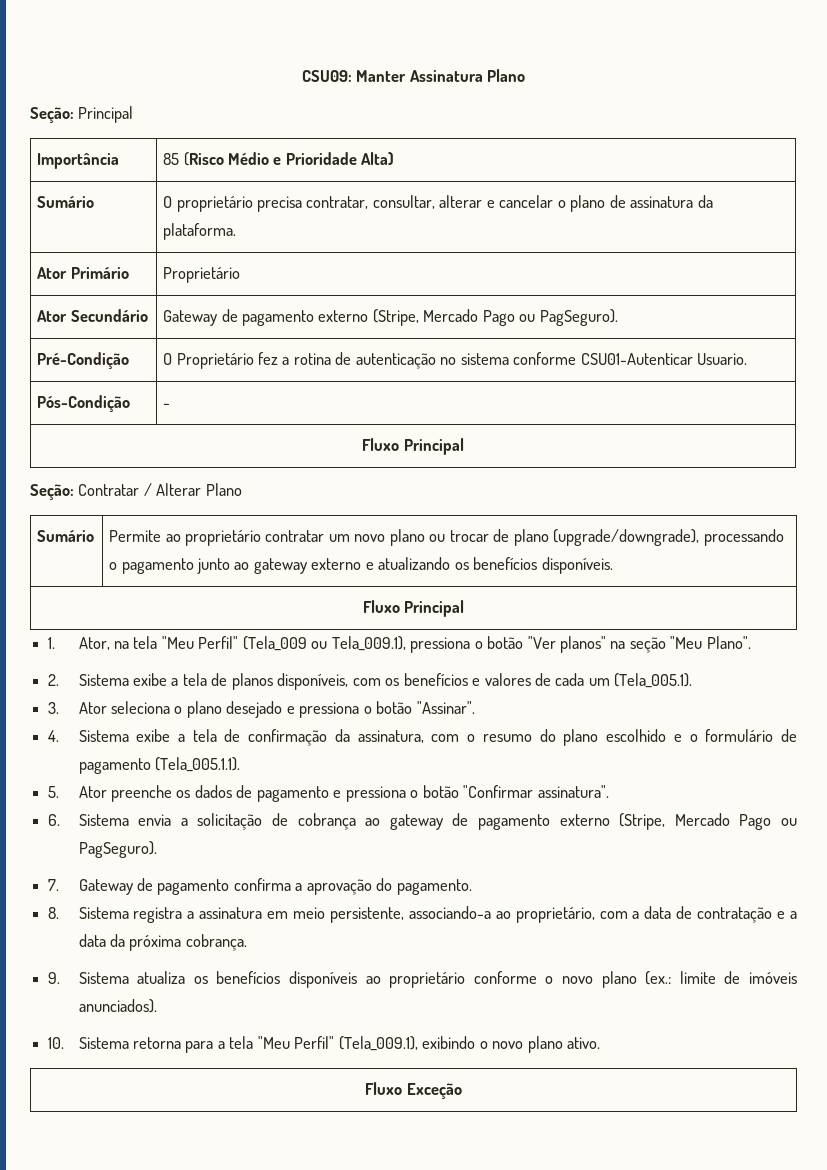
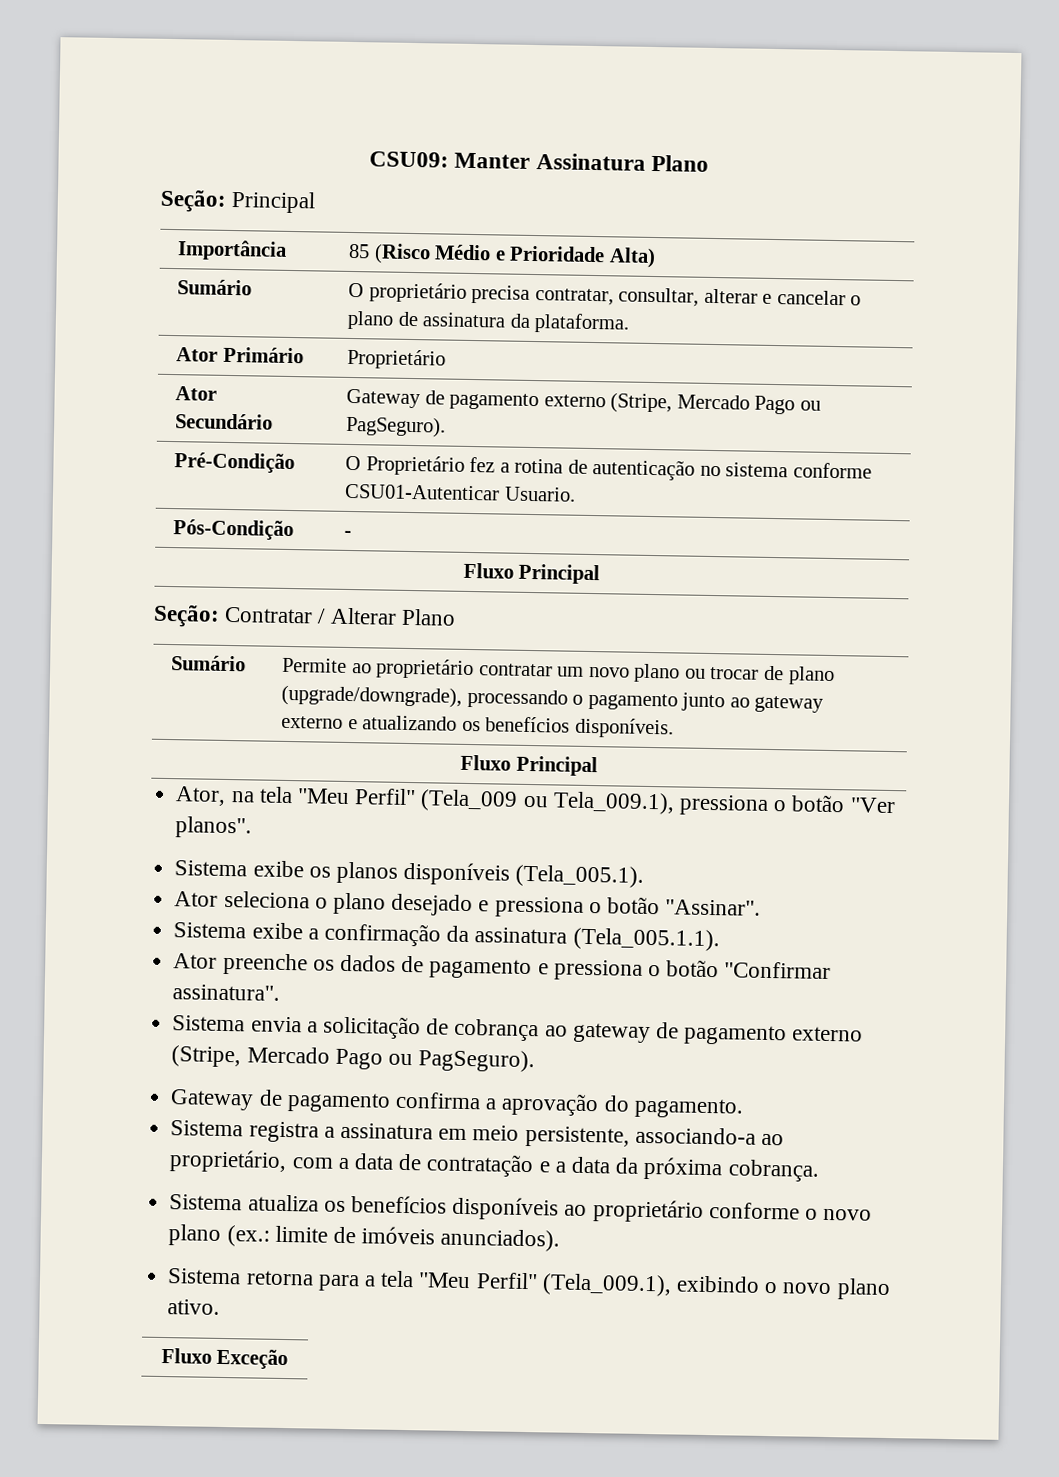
- 1. Ator, na tela "Meu Perfil" (Tela_009 ou Tela_009.1), pressiona o botão "Ver planos" na seção "Meu Plano".
- 2. Sistema exibe a tela de planos disponíveis, com os benefícios e valores de cada um (Tela_005.1).
+ Ator, na tela "Meu Perfil" (Tela_009 ou Tela_009.1), pressiona o botão "Ver planos".
+ Sistema exibe os planos disponíveis (Tela_005.1).
- 3. Ator seleciona o plano desejado e pressiona o botão "Assinar".
+ Ator seleciona o plano desejado e pressiona o botão "Assinar".
- 4. Sistema exibe a tela de confirmação da assinatura, com o resumo do plano escolhido e o formulário de pagamento (Tela_005.1.1).
+ Sistema exibe a confirmação da assinatura (Tela_005.1.1).
- 5. Ator preenche os dados de pagamento e pressiona o botão "Confirmar assinatura".
+ Ator preenche os dados de pagamento e pressiona o botão "Confirmar assinatura".
- 6. Sistema envia a solicitação de cobrança ao gateway de pagamento externo (Stripe, Mercado Pago ou PagSeguro).
+ Sistema envia a solicitação de cobrança ao gateway de pagamento externo (Stripe, Mercado Pago ou PagSeguro).
- 7. Gateway de pagamento confirma a aprovação do pagamento.
+ Gateway de pagamento confirma a aprovação do pagamento.
- 8. Sistema registra a assinatura em meio persistente, associando-a ao proprietário, com a data de contratação e a data da próxima cobrança.
+ Sistema registra a assinatura em meio persistente, associando-a ao proprietário, com a data de contratação e a data da próxima cobrança.
- 9. Sistema atualiza os benefícios disponíveis ao proprietário conforme o novo plano (ex.: limite de imóveis anunciados).
+ Sistema atualiza os benefícios disponíveis ao proprietário conforme o novo plano (ex.: limite de imóveis anunciados).
- 10. Sistema retorna para a tela "Meu Perfil" (Tela_009.1), exibindo o novo plano ativo.
+ Sistema retorna para a tela "Meu Perfil" (Tela_009.1), exibindo o novo plano ativo.

